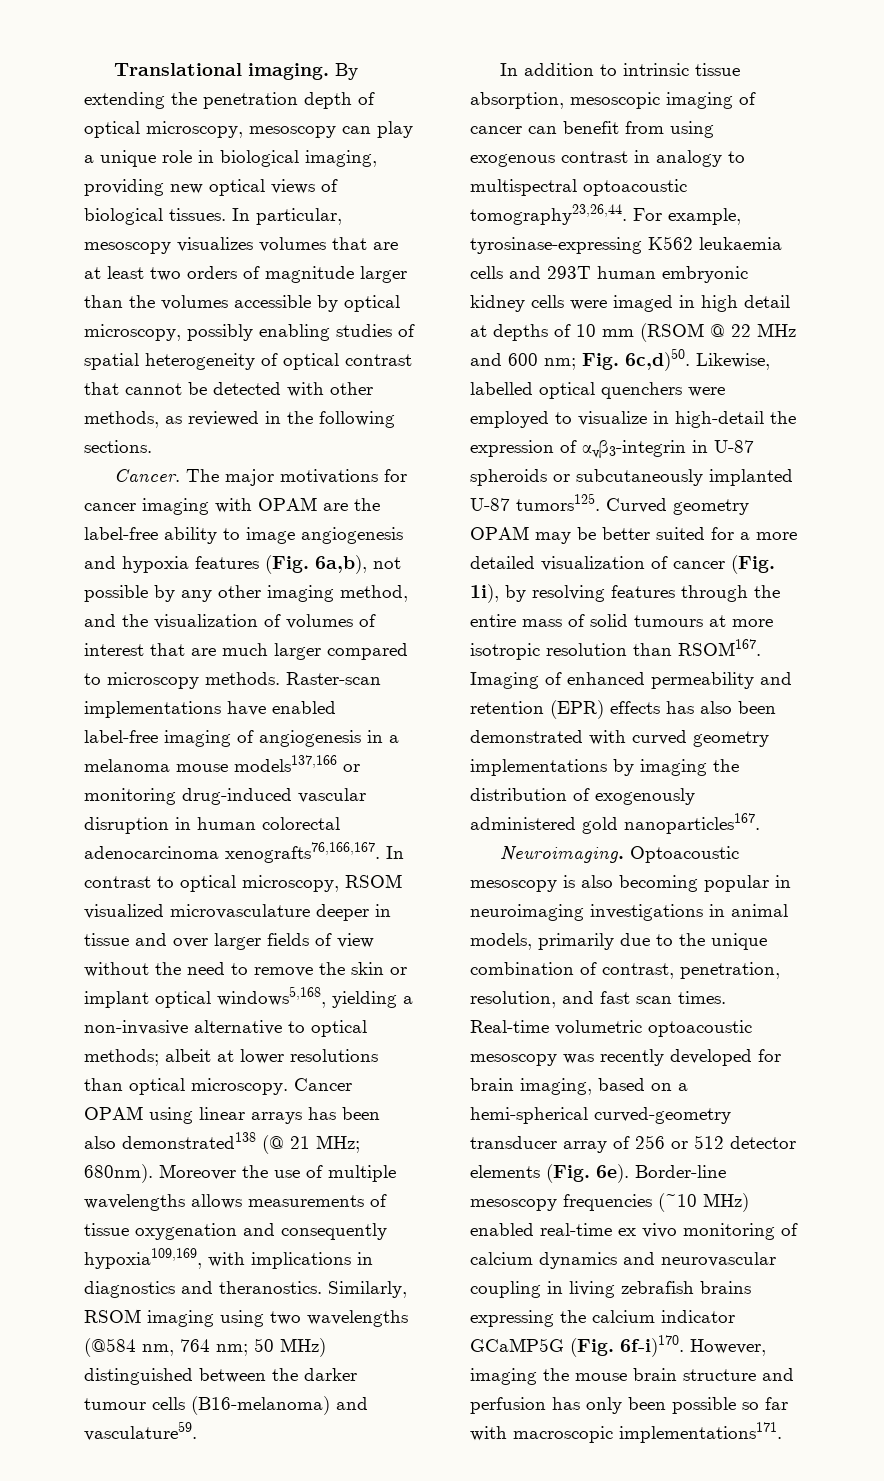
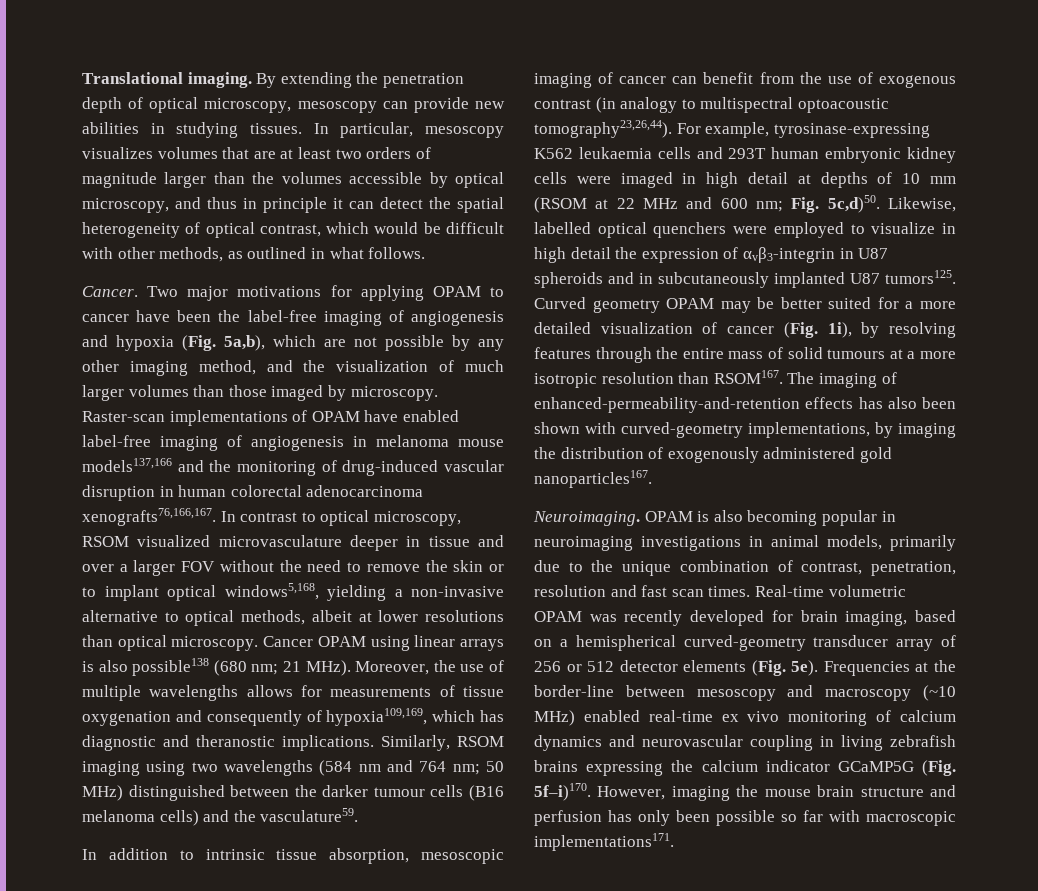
- By extending the penetration depth of optical microscopy, mesoscopy can play a unique role in biological imaging, providing new optical views of biological tissues.
+ By extending the penetration depth of optical microscopy, mesoscopy can provide new abilities in studying tissues.
- In particular, mesoscopy visualizes volumes that are at least two orders of magnitude larger than the volumes accessible by optical microscopy, possibly enabling studies of spatial heterogeneity of optical contrast that cannot be detected with other methods, as reviewed in the following sections.
+ In particular, mesoscopy visualizes volumes that are at least two orders of magnitude larger than the volumes accessible by optical microscopy, and thus in principle it can detect the spatial heterogeneity of optical contrast, which would be difficult with other methods, as outlined in what follows.
- The major motivations for cancer imaging with OPAM are the label-free ability to image angiogenesis and hypoxia features (Fig. 6a,b), not possible by any other imaging method, and the visualization of volumes of interest that are much larger compared to microscopy methods. Raster-scan implementations have enabled label-free imaging of angiogenesis in a melanoma mouse models137,166 or monitoring drug-induced vascular disruption in human colorectal adenocarcinoma xenografts76,166,167.
+ Two major motivations for applying OPAM to cancer have been the label-free imaging of angiogenesis and hypoxia (Fig. 5a,b), which are not possible by any other imaging method, and the visualization of much larger volumes than those imaged by microscopy. Raster-scan implementations of OPAM have enabled label-free imaging of angiogenesis in melanoma mouse models137,166 and the monitoring of drug-induced vascular disruption in human colorectal adenocarcinoma xenografts76,166,167.
- In contrast to optical microscopy, RSOM visualized microvasculature deeper in tissue and over larger fields of view without the need to remove the skin or implant optical windows5,168, yielding a non-invasive alternative to optical methods; albeit at lower resolutions than optical microscopy.
+ In contrast to optical microscopy, RSOM visualized microvasculature deeper in tissue and over a larger FOV without the need to remove the skin or to implant optical windows5,168, yielding a non-invasive alternative to optical methods, albeit at lower resolutions than optical microscopy.
- Cancer OPAM using linear arrays has been also demonstrated138 (@ 21 MHz; 680nm). Moreover the use of multiple wavelengths allows measurements of tissue oxygenation and consequently hypoxia109,169, with implications in diagnostics and theranostics.
+ Cancer OPAM using linear arrays is also possible138 (680 nm; 21 MHz). Moreover, the use of multiple wavelengths allows for measurements of tissue oxygenation and consequently of hypoxia109,169, which has diagnostic and theranostic implications.
- Similarly, RSOM imaging using two wavelengths (@584 nm, 764 nm; 50 MHz) distinguished between the darker tumour cells (B16-melanoma) and vasculature59.
+ Similarly, RSOM imaging using two wavelengths (584 nm and 764 nm; 50 MHz) distinguished between the darker tumour cells (B16 melanoma cells) and the vasculature59.
- In addition to intrinsic tissue absorption, mesoscopic imaging of cancer can benefit from using exogenous contrast in analogy to multispectral optoacoustic tomography23,26,44.
+ In addition to intrinsic tissue absorption, mesoscopic imaging of cancer can benefit from the use of exogenous contrast (in analogy to multispectral optoacoustic tomography23,26,44).
- For example, tyrosinase-expressing K562 leukaemia cells and 293T human embryonic kidney cells were imaged in high detail at depths of 10 mm (RSOM @ 22 MHz and 600 nm; Fig. 6c,d)50.
+ For example, tyrosinase-expressing K562 leukaemia cells and 293T human embryonic kidney cells were imaged in high detail at depths of 10 mm (RSOM at 22 MHz and 600 nm; Fig. 5c,d)50.
- Likewise, labelled optical quenchers were employed to visualize in high-detail the expression of αvβ3-integrin in U-87 spheroids or subcutaneously implanted U-87 tumors125.
+ Likewise, labelled optical quenchers were employed to visualize in high detail the expression of αvβ3-integrin in U87 spheroids and in subcutaneously implanted U87 tumors125.
- Curved geometry OPAM may be better suited for a more detailed visualization of cancer (Fig. 1i), by resolving features through the entire mass of solid tumours at more isotropic resolution than RSOM167.
+ Curved geometry OPAM may be better suited for a more detailed visualization of cancer (Fig. 1i), by resolving features through the entire mass of solid tumours at a more isotropic resolution than RSOM167.
- Imaging of enhanced permeability and retention (EPR) effects has also been demonstrated with curved geometry implementations by imaging the distribution of exogenously administered gold nanoparticles167.
+ The imaging of enhanced-permeability-and-retention effects has also been shown with curved-geometry implementations, by imaging the distribution of exogenously administered gold nanoparticles167.
- Optoacoustic mesoscopy is also becoming popular in neuroimaging investigations in animal models, primarily due to the unique combination of contrast, penetration, resolution, and fast scan times.
+ OPAM is also becoming popular in neuroimaging investigations in animal models, primarily due to the unique combination of contrast, penetration, resolution and fast scan times.
- Real-time volumetric optoacoustic mesoscopy was recently developed for brain imaging, based on a hemi-spherical curved-geometry transducer array of 256 or 512 detector elements (Fig. 6e). Border-line mesoscopy frequencies (~10 MHz) enabled real-time ex vivo monitoring of calcium dynamics and neurovascular coupling in living zebrafish brains expressing the calcium indicator GCaMP5G (Fig. 6f-i)170.
+ Real-time volumetric OPAM was recently developed for brain imaging, based on a hemispherical curved-geometry transducer array of 256 or 512 detector elements (Fig. 5e). Frequencies at the border-line between mesoscopy and macroscopy (~10 MHz) enabled real-time ex vivo monitoring of calcium dynamics and neurovascular coupling in living zebrafish brains expressing the calcium indicator GCaMP5G (Fig. 5f–i)170.

